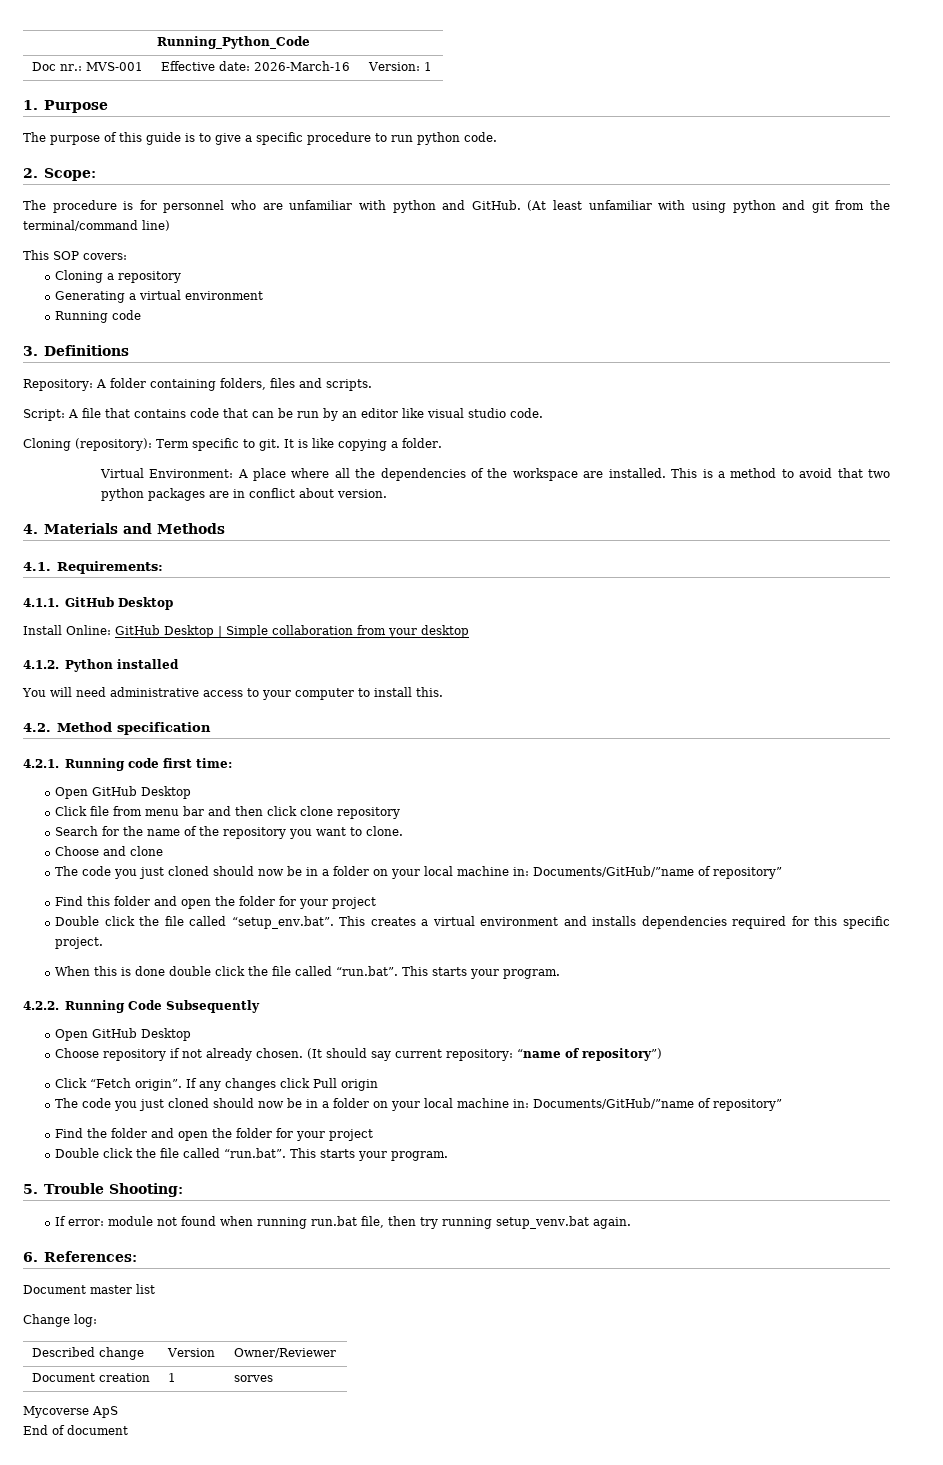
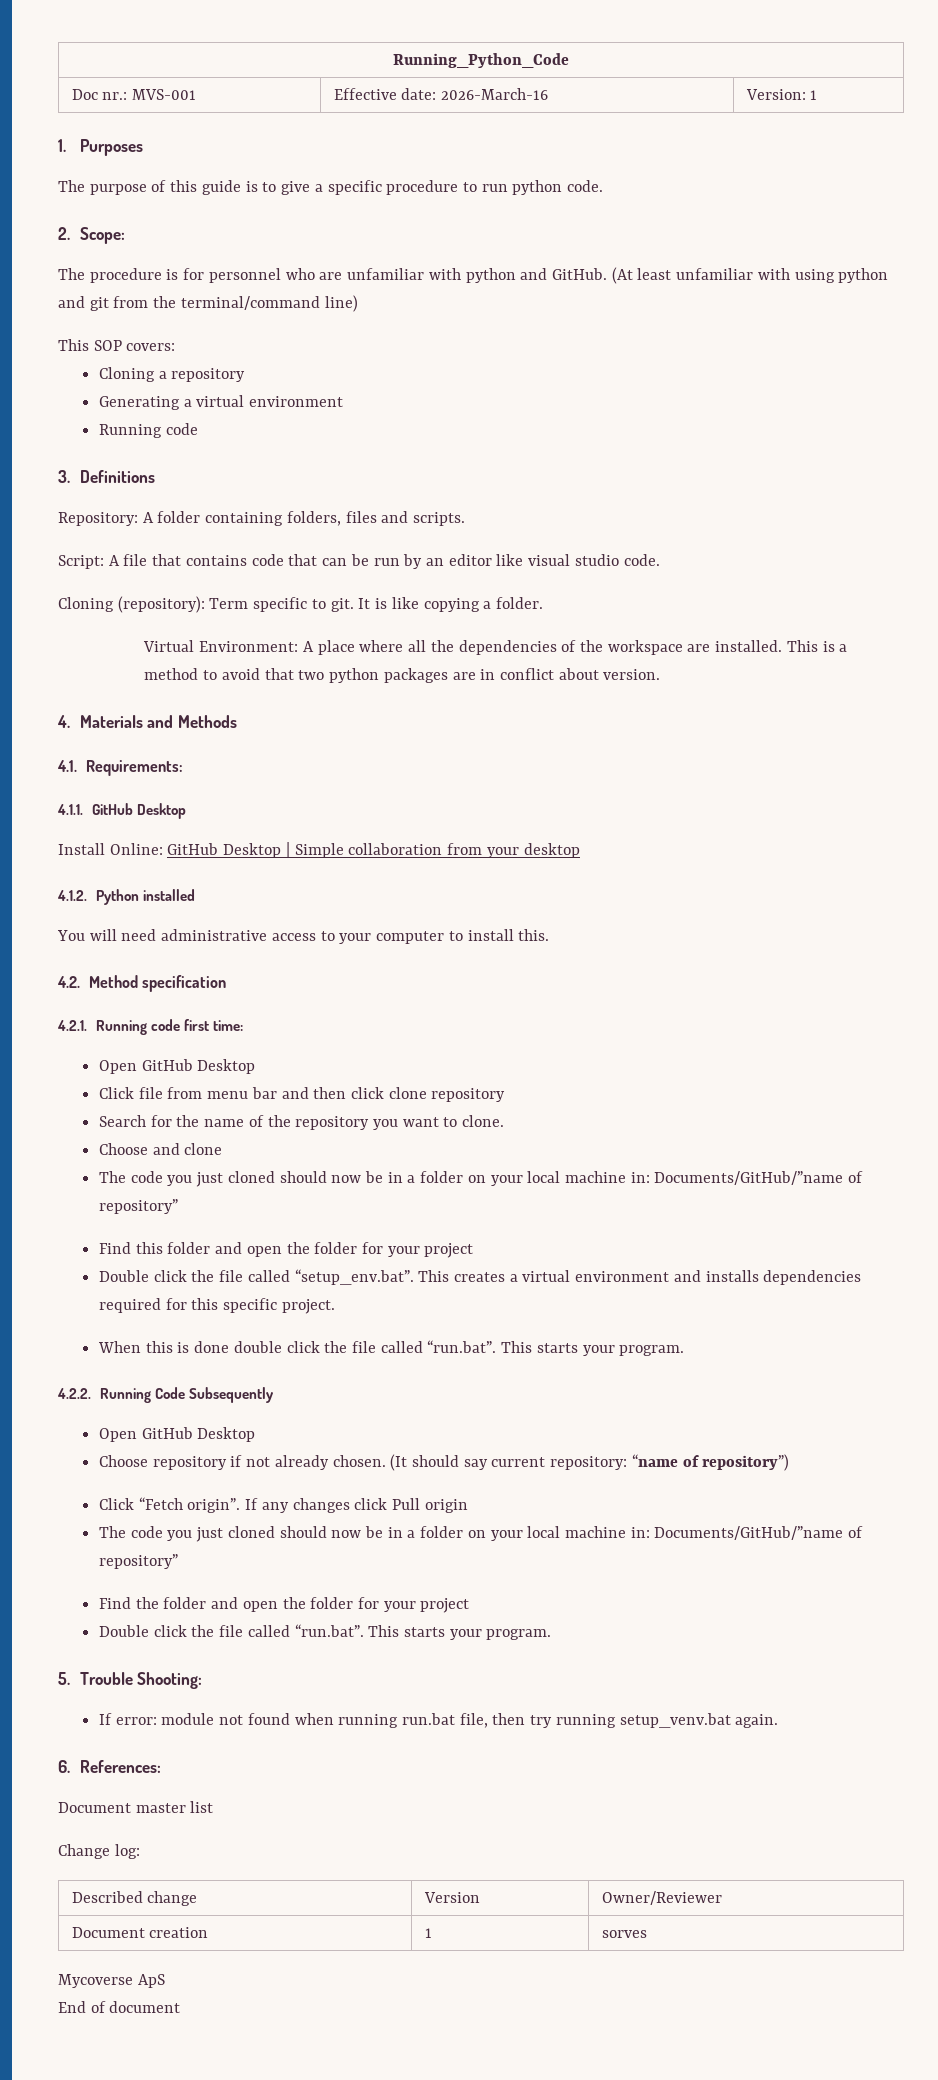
- 1. Purpose
+ 1. Purposes

